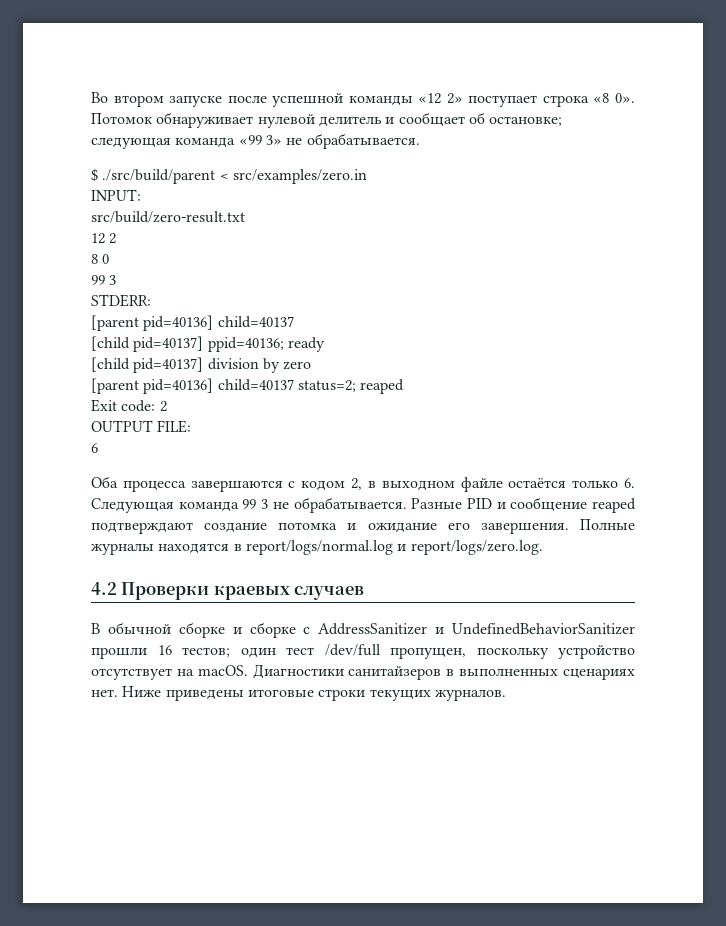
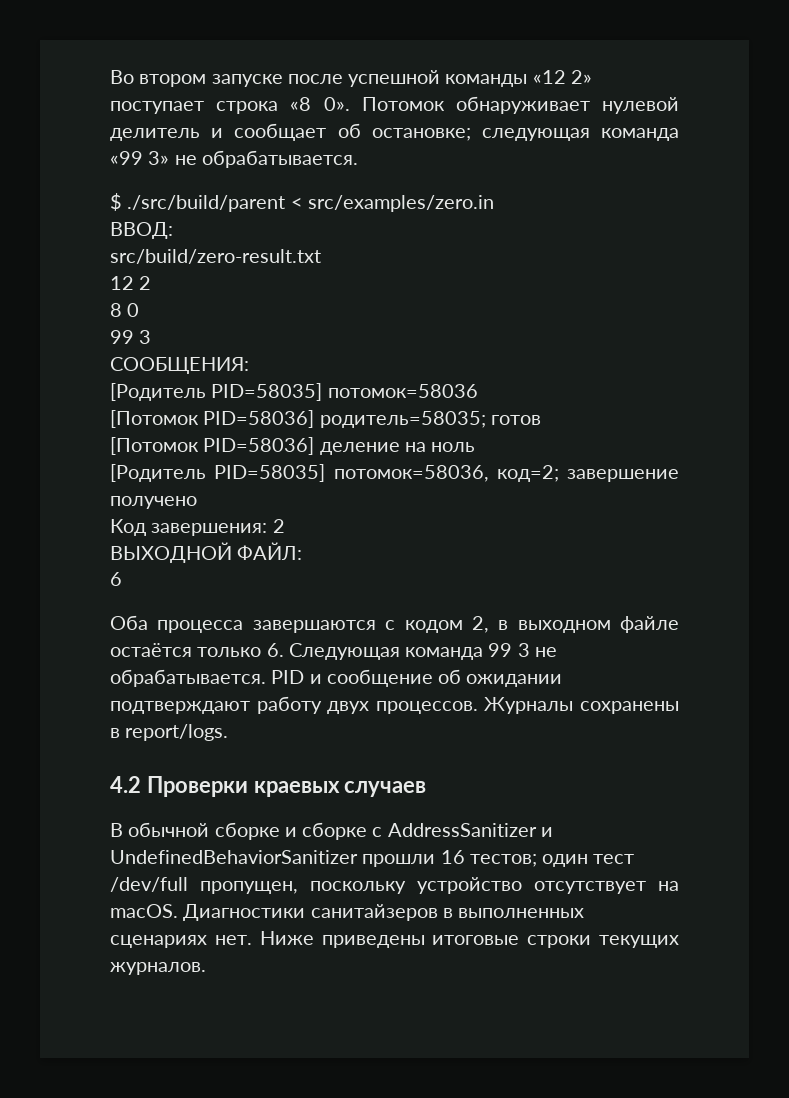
- INPUT:
+ ВВОД:
- STDERR:
- [parent pid=40136] child=40137
- [child pid=40137] ppid=40136; ready
- [child pid=40137] division by zero
- [parent pid=40136] child=40137 status=2; reaped
- Exit code: 2
- OUTPUT FILE:
+ СООБЩЕНИЯ:
+ [Родитель PID=58035] потомок=58036
+ [Потомок PID=58036] родитель=58035; готов
+ [Потомок PID=58036] деление на ноль
+ [Родитель PID=58035] потомок=58036, код=2; завершение получено
+ Код завершения: 2
+ ВЫХОДНОЙ ФАЙЛ:
- Разные PID и сообщение reaped подтверждают создание потомка и ожидание его завершения. Полные журналы находятся в report/logs/normal.log и report/logs/zero.log.
+ PID и сообщение об ожидании подтверждают работу двух процессов. Журналы сохранены в report/logs.

